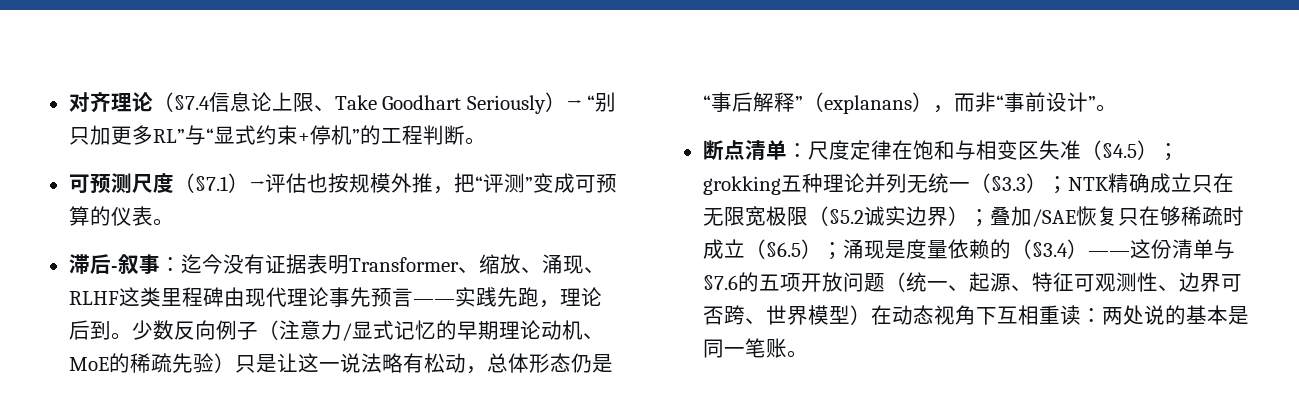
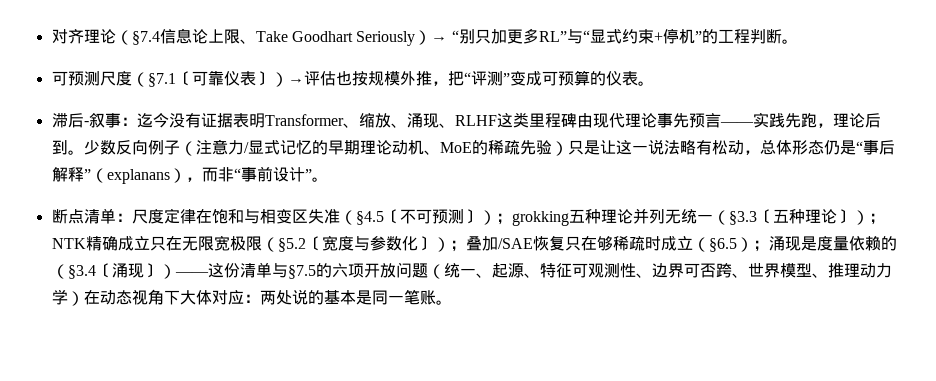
- 可预测尺度（§7.1）→评估也按规模外推，把“评测”变成可预算的仪表。
+ 可预测尺度（§7.1〔可靠仪表〕）→评估也按规模外推，把“评测”变成可预算的仪表。
- 尺度定律在饱和与相变区失准（§4.5）；
+ 尺度定律在饱和与相变区失准（§4.5〔不可预测〕）；
- grokking五种理论并列无统一（§3.3）；
+ grokking五种理论并列无统一（§3.3〔五种理论〕）；
- NTK精确成立只在无限宽极限（§5.2诚实边界）；
+ NTK精确成立只在无限宽极限（§5.2〔宽度与参数化〕）；
- 涌现是度量依赖的（§3.4）——这份清单与§7.6的五项开放问题（统一、起源、特征可观测性、边界可否跨、世界模型）在动态视角下互相重读：
+ 涌现是度量依赖的（§3.4〔涌现〕）——这份清单与§7.5的六项开放问题（统一、起源、特征可观测性、边界可否跨、世界模型、推理动力学）在动态视角下大体对应：

